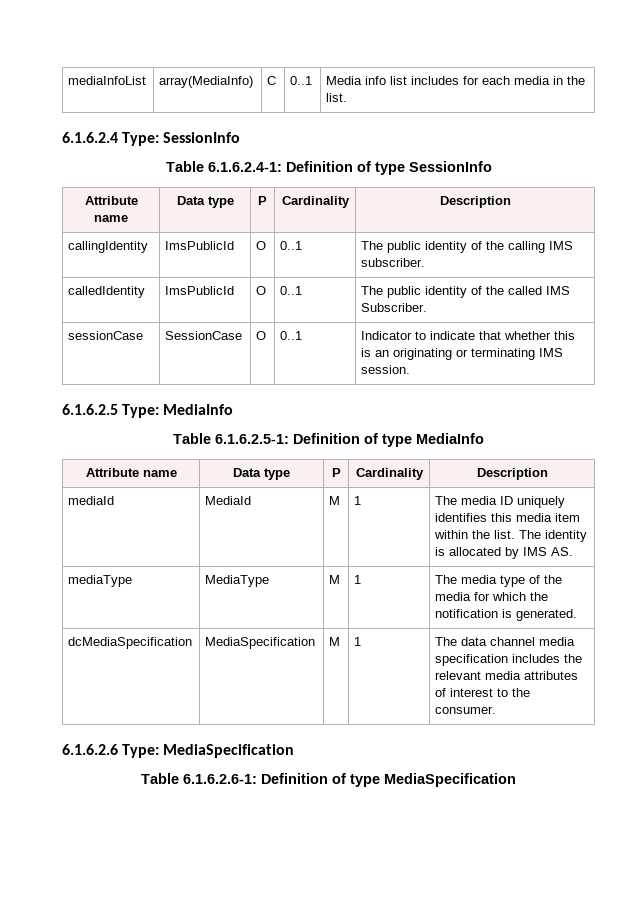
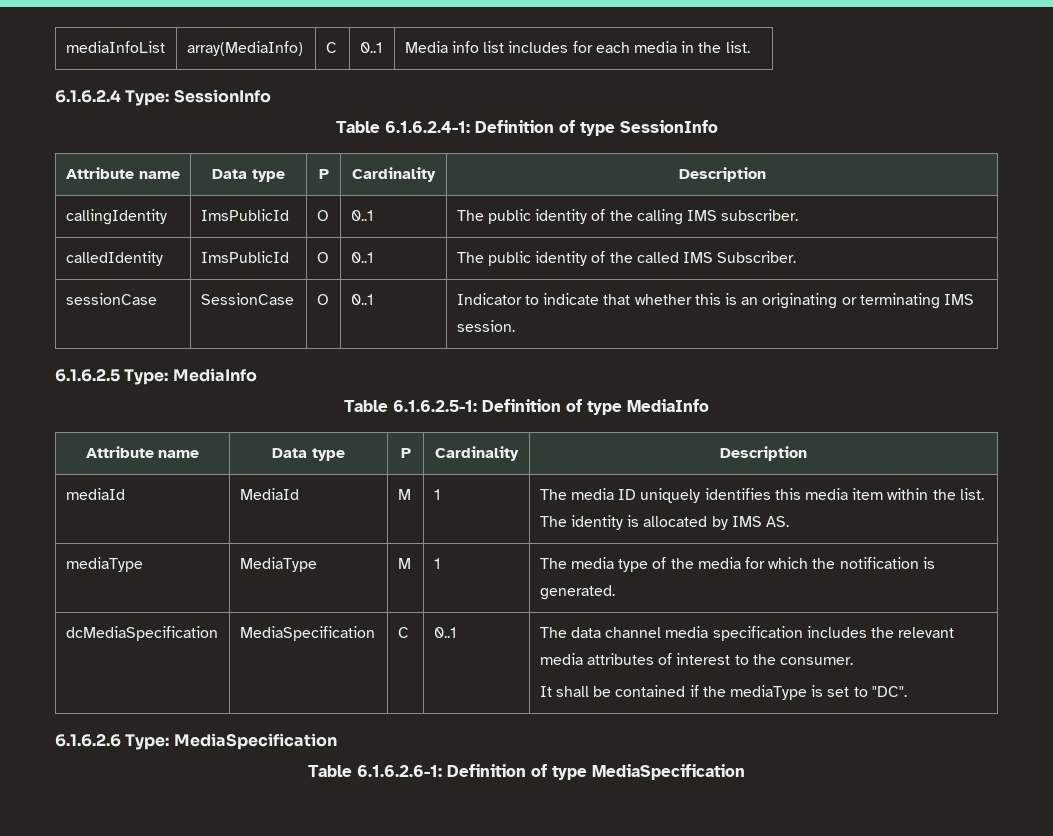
- dcMediaSpecification | MediaSpecification | M | 1 | The data channel media specification includes the relevant media attributes of interest to the consumer.
+ dcMediaSpecification | MediaSpecification | C | 0..1 | The data channel media specification includes the relevant media attributes of interest to the consumer.
+ It shall be contained if the mediaType is set to "DC".

